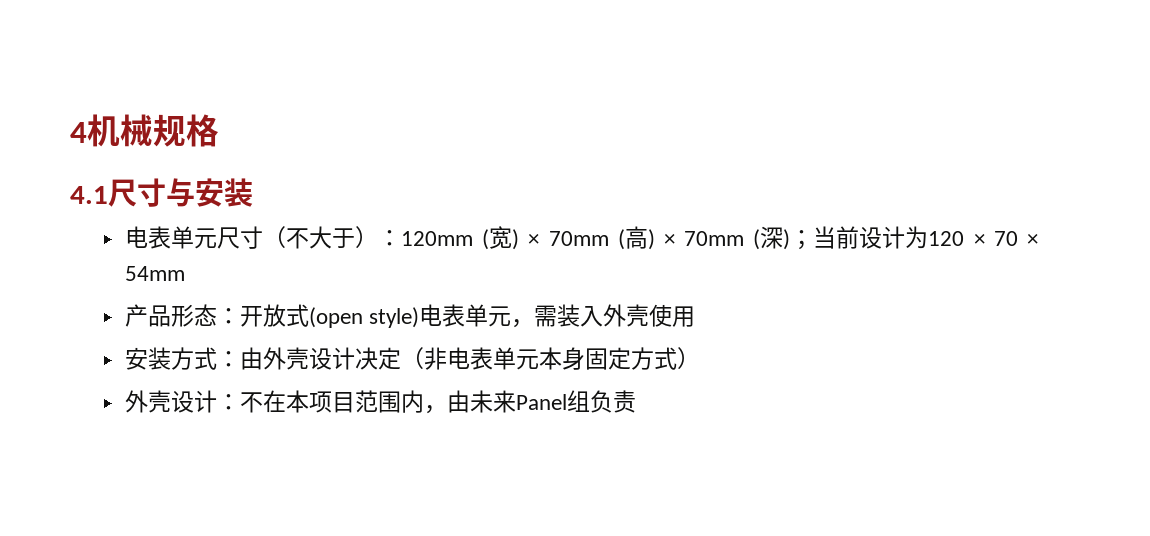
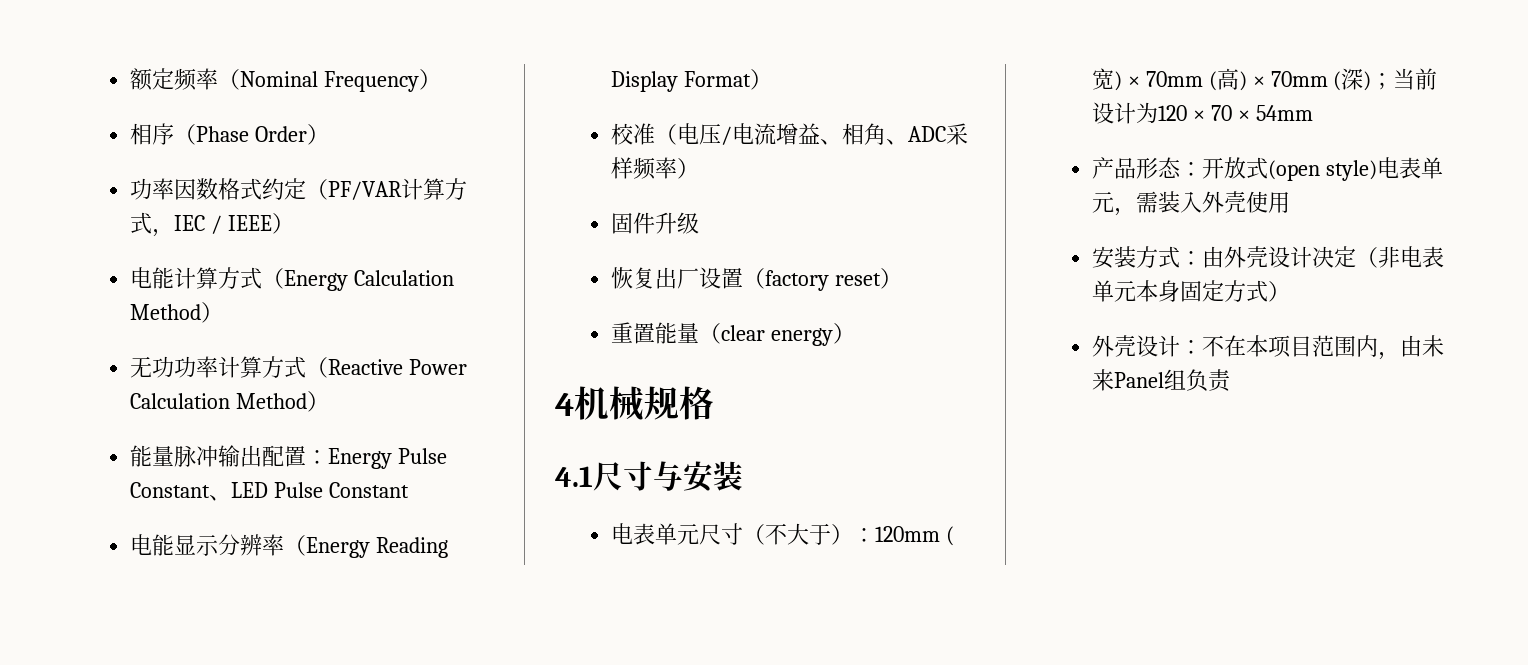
+ 额定频率（Nominal Frequency）
+ 相序（Phase Order）
+ 功率因数格式约定（PF/VAR计算方式，IEC / IEEE）
+ 电能计算方式（Energy Calculation Method）
+ 无功功率计算方式（Reactive Power Calculation Method）
+ 能量脉冲输出配置：Energy Pulse Constant、LED Pulse Constant
+ 电能显示分辨率（Energy Reading Display Format）
+ 校准（电压/电流增益、相角、ADC采样频率）
+ 固件升级
+ 恢复出厂设置（factory reset）
+ 重置能量（clear energy）

